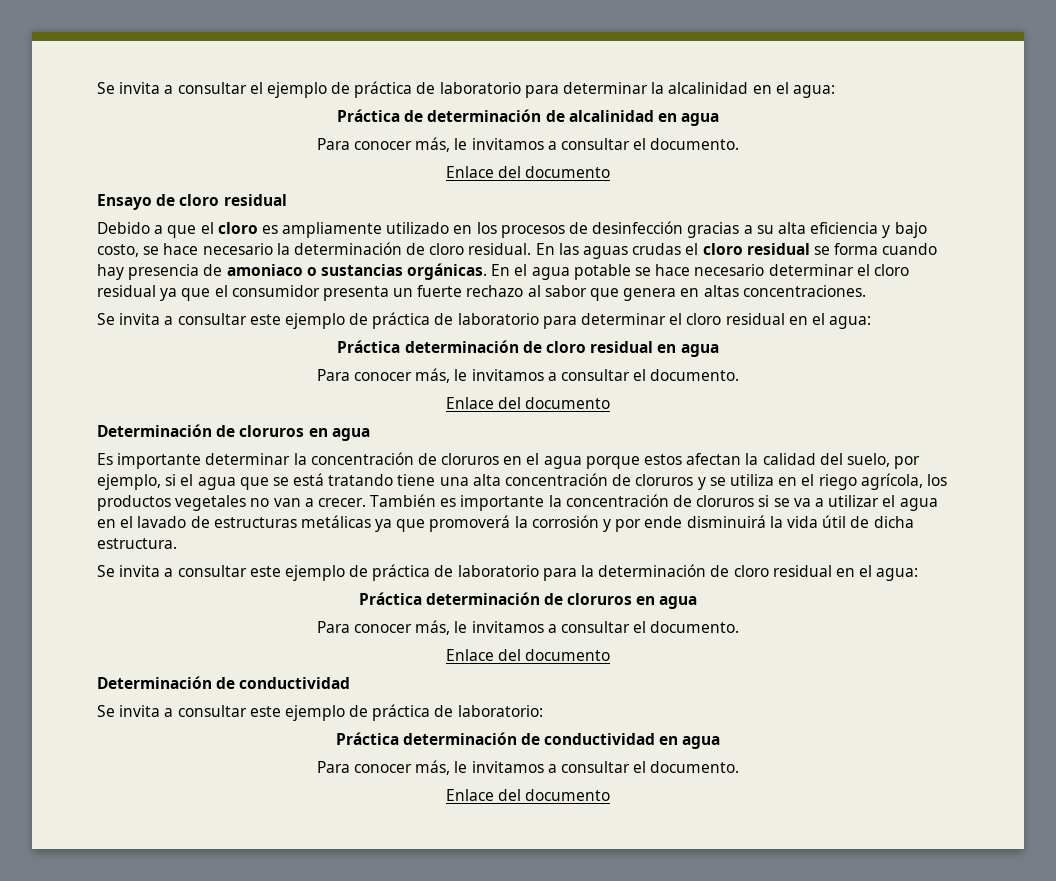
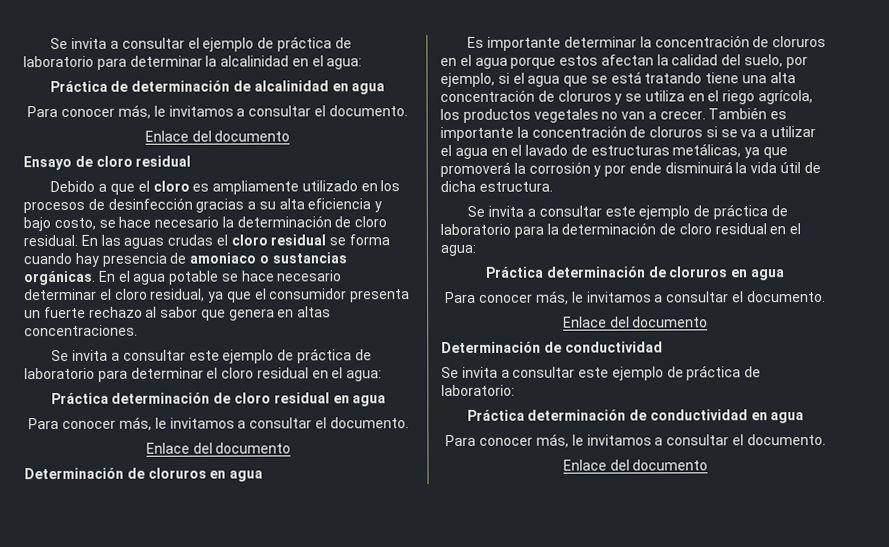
- En el agua potable se hace necesario determinar el cloro residual ya que el consumidor presenta un fuerte rechazo al sabor que genera en altas concentraciones.
+ En el agua potable se hace necesario determinar el cloro residual, ya que el consumidor presenta un fuerte rechazo al sabor que genera en altas concentraciones.
- También es importante la concentración de cloruros si se va a utilizar el agua en el lavado de estructuras metálicas ya que promoverá la corrosión y por ende disminuirá la vida útil de dicha estructura.
+ También es importante la concentración de cloruros si se va a utilizar el agua en el lavado de estructuras metálicas, ya que promoverá la corrosión y por ende disminuirá la vida útil de dicha estructura.

